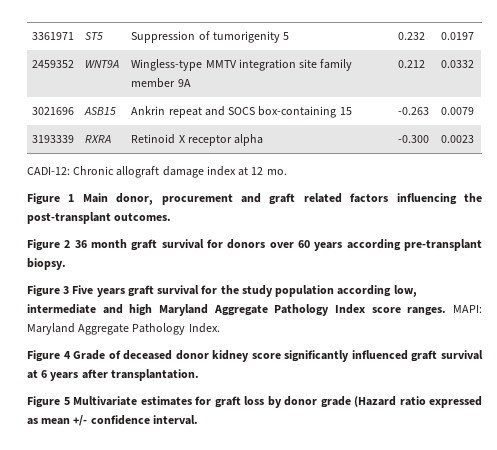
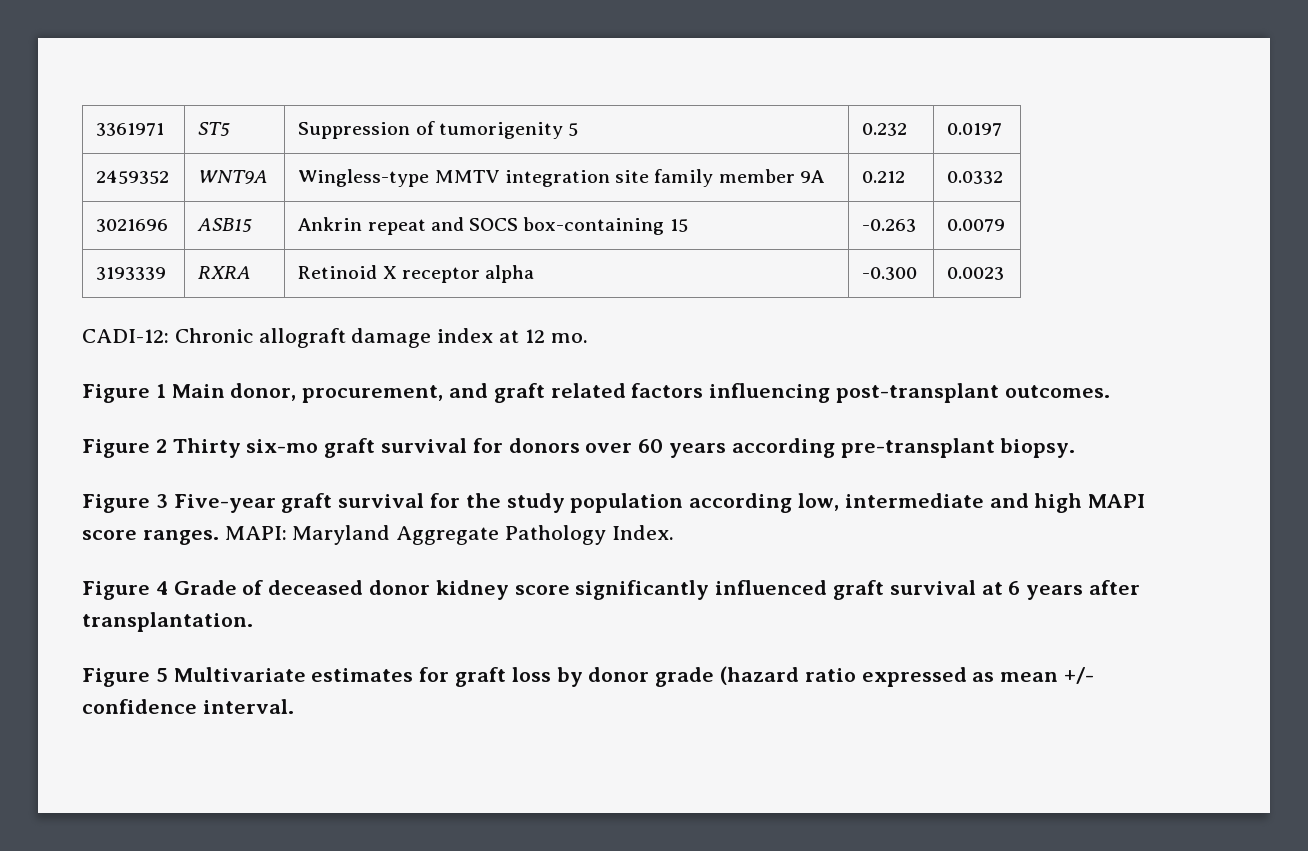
- Figure 1 Main donor, procurement and graft related factors influencing the post-transplant outcomes.
+ Figure 1 Main donor, procurement, and graft related factors influencing post-transplant outcomes.
- Figure 2 36 month graft survival for donors over 60 years according pre-transplant biopsy.
+ Figure 2 Thirty six-mo graft survival for donors over 60 years according pre-transplant biopsy.
- Figure 3 Five years graft survival for the study population according low, intermediate and high Maryland Aggregate Pathology Index score ranges.
+ Figure 3 Five-year graft survival for the study population according low, intermediate and high MAPI score ranges.
- Figure 5 Multivariate estimates for graft loss by donor grade (Hazard ratio expressed as mean +/- confidence interval.
+ Figure 5 Multivariate estimates for graft loss by donor grade (hazard ratio expressed as mean +/- confidence interval.

